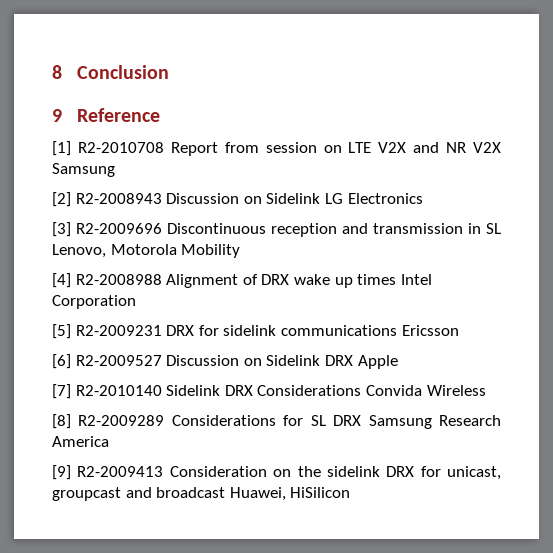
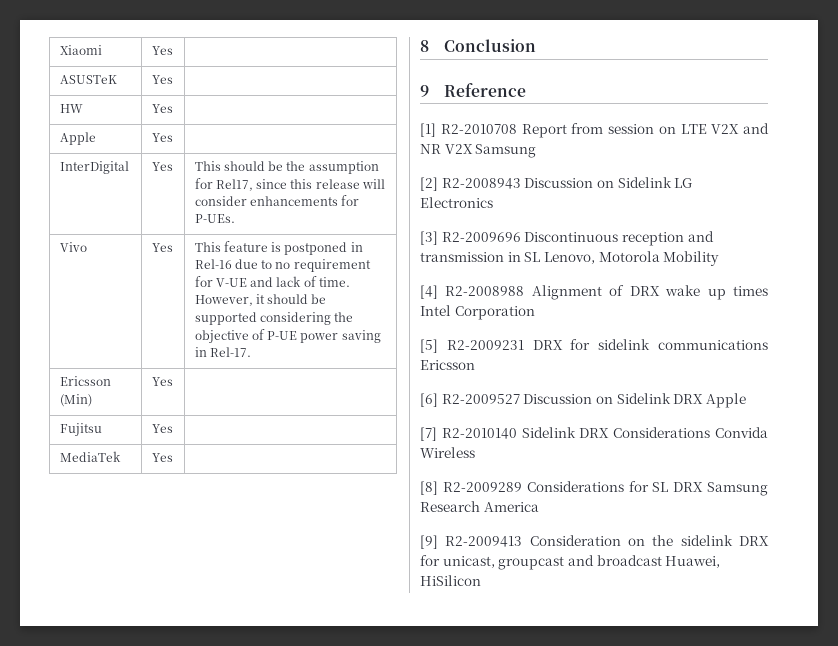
+ Xiaomi | Yes |
+ ASUSTeK | Yes |
+ HW | Yes |
+ Apple | Yes |
+ InterDigital | Yes | This should be the assumption for Rel17, since this release will consider enhancements for P-UEs.
+ Vivo | Yes | This feature is postponed in Rel-16 due to no requirement for V-UE and lack of time. However, it should be supported considering the objective of P-UE power saving in Rel-17.
+ Ericsson (Min) | Yes |
+ Fujitsu | Yes |
+ MediaTek | Yes |

